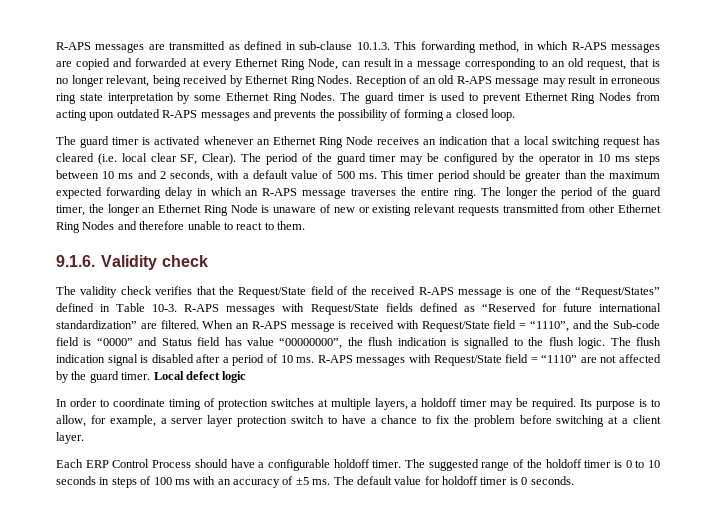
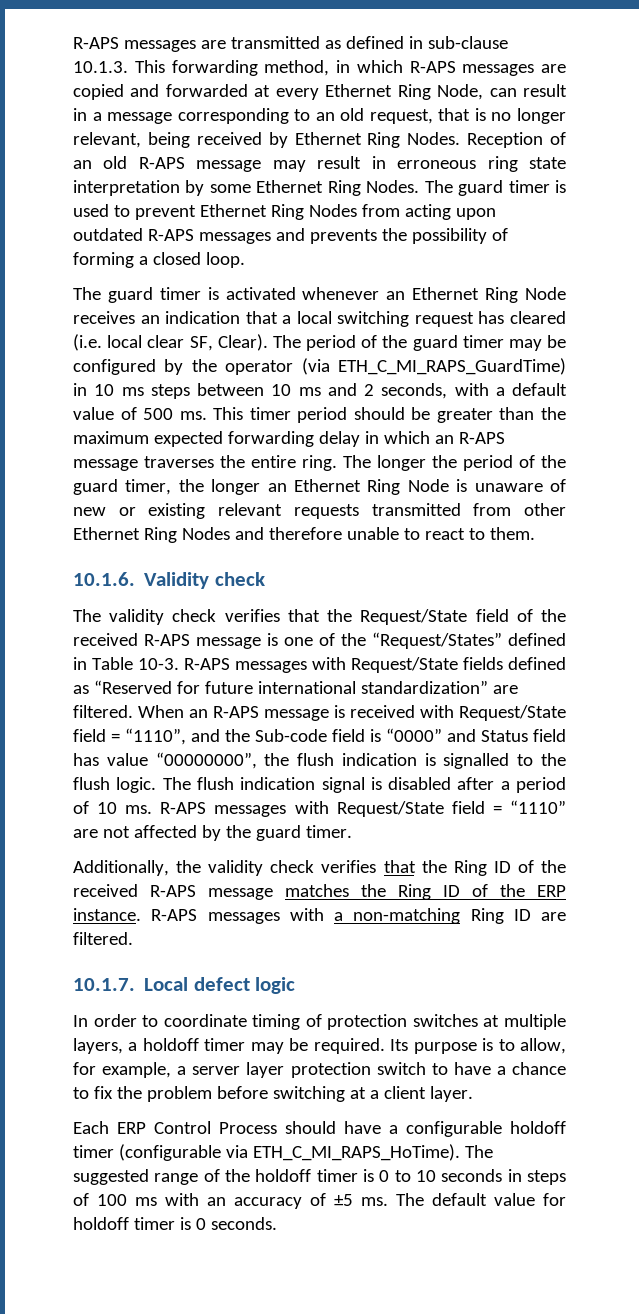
- The period of the guard timer may be configured by the operator in 10 ms steps between 10 ms and 2 seconds, with a default value of 500 ms.
+ The period of the guard timer may be configured by the operator (via ETH_C_MI_RAPS_GuardTime) in 10 ms steps between 10 ms and 2 seconds, with a default value of 500 ms.
- 9.1.6. Validity check
+ 10.1.6. Validity check
- R-APS messages with Request/State field = “1110” are not affected by the guard timer. Local defect logic
+ R-APS messages with Request/State field = “1110” are not affected by the guard timer.
+ Additionally, the validity check verifies that the Ring ID of the received R-APS message matches the Ring ID of the ERP instance. R-APS messages with a non-matching Ring ID are filtered.
+ 10.1.7. Local defect logic
- Each ERP Control Process should have a configurable holdoff timer.
+ Each ERP Control Process should have a configurable holdoff timer (configurable via ETH_C_MI_RAPS_HoTime).

